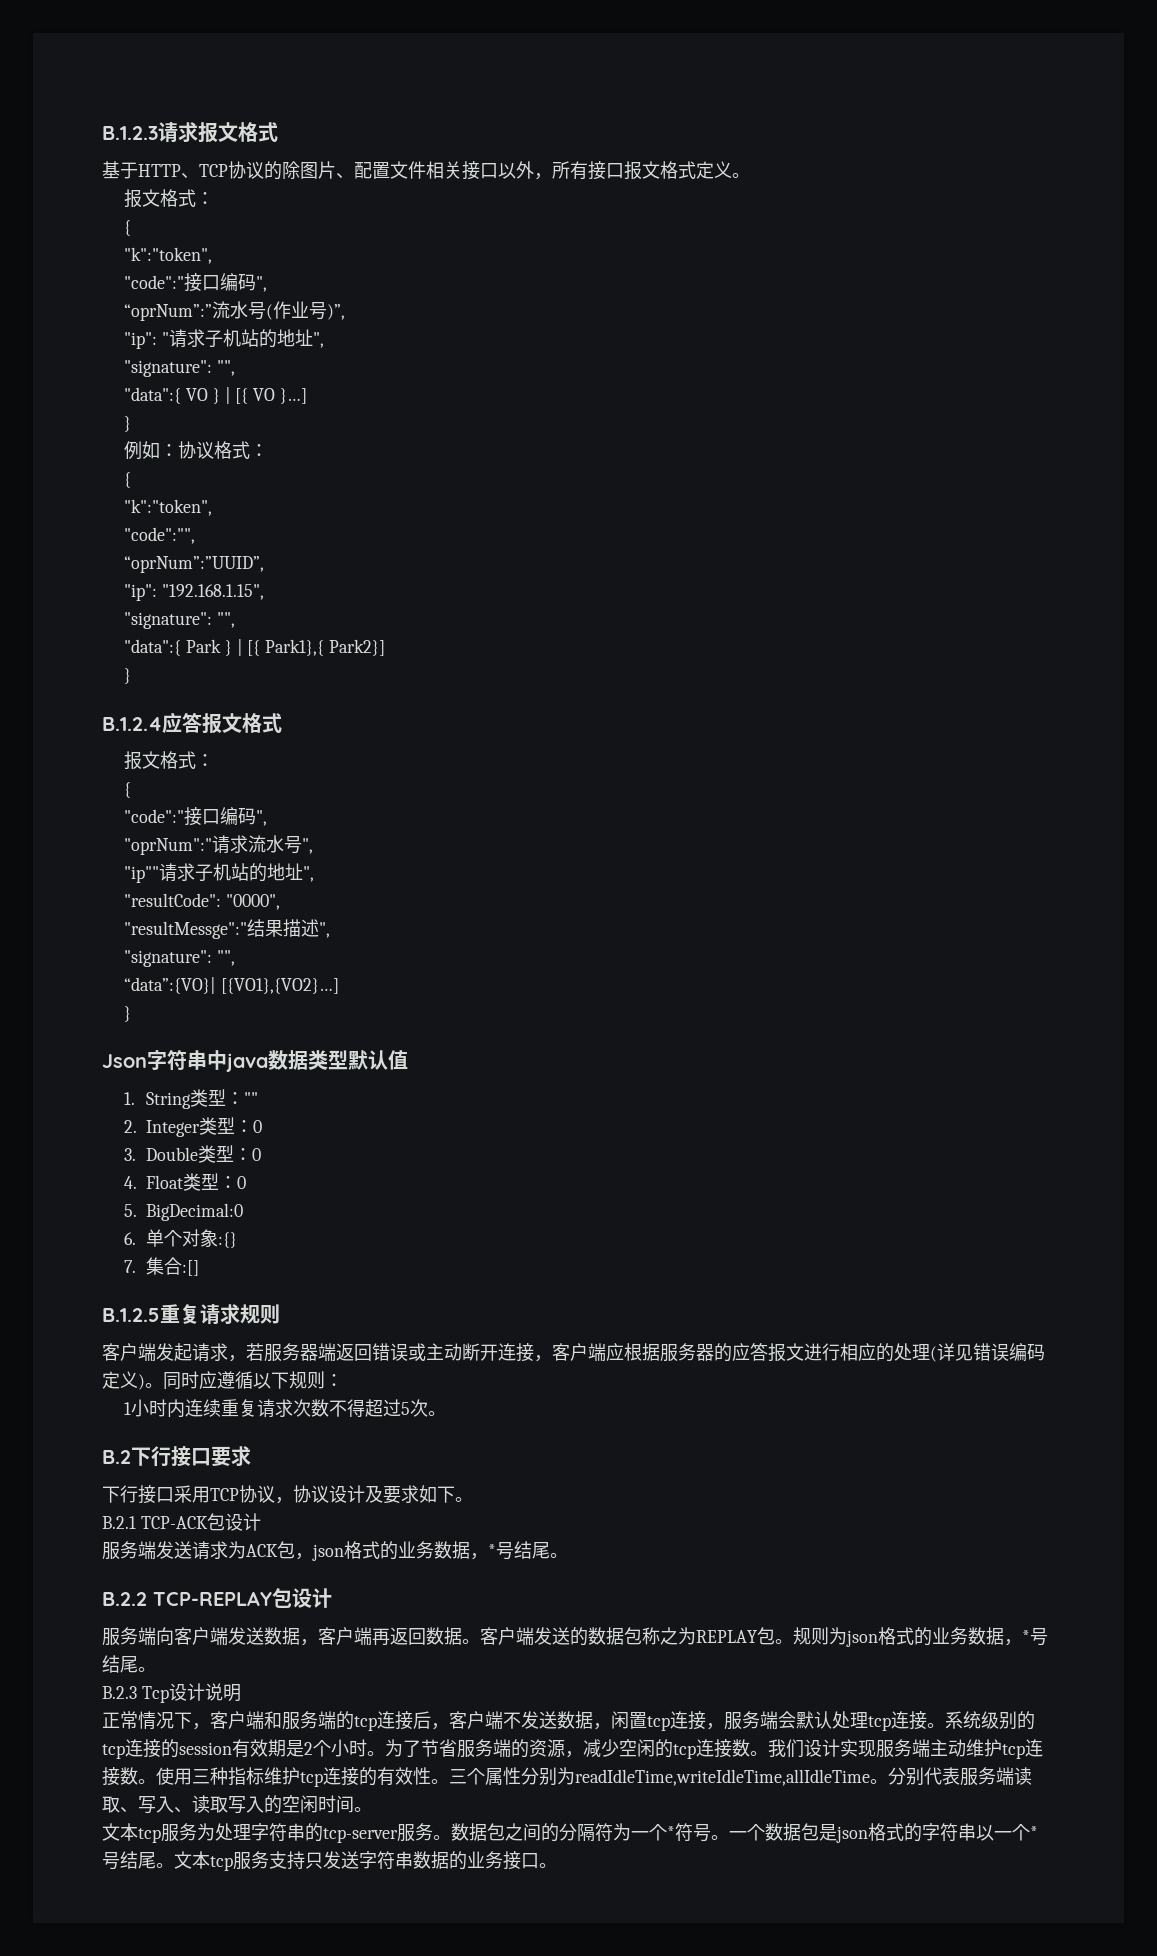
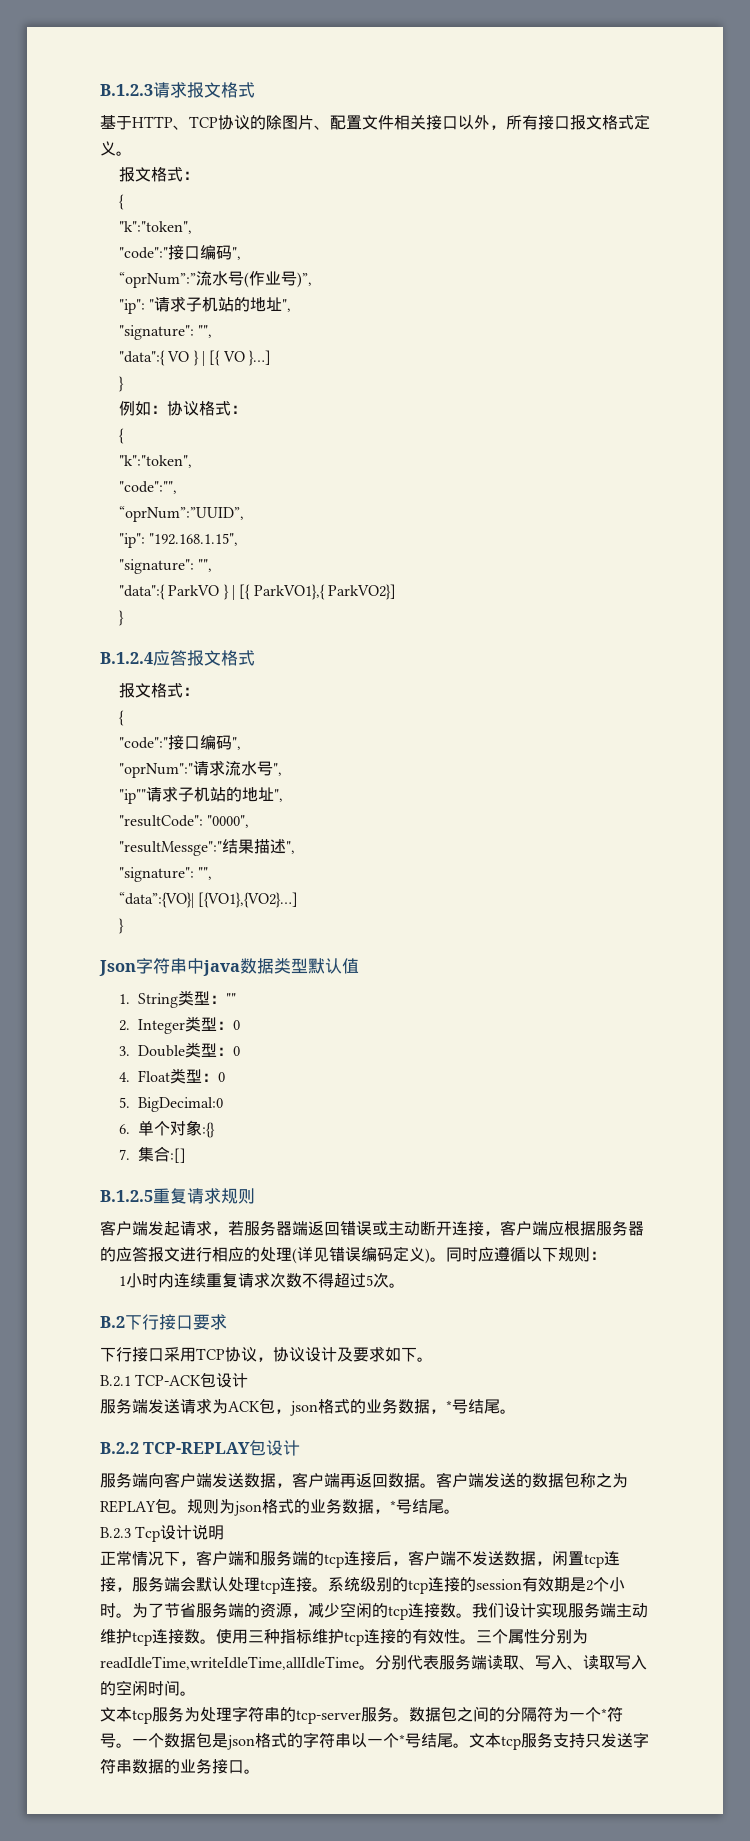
- "data":{ Park } | [{ Park1},{ Park2}]
+ "data":{ ParkVO } | [{ ParkVO1},{ ParkVO2}]

